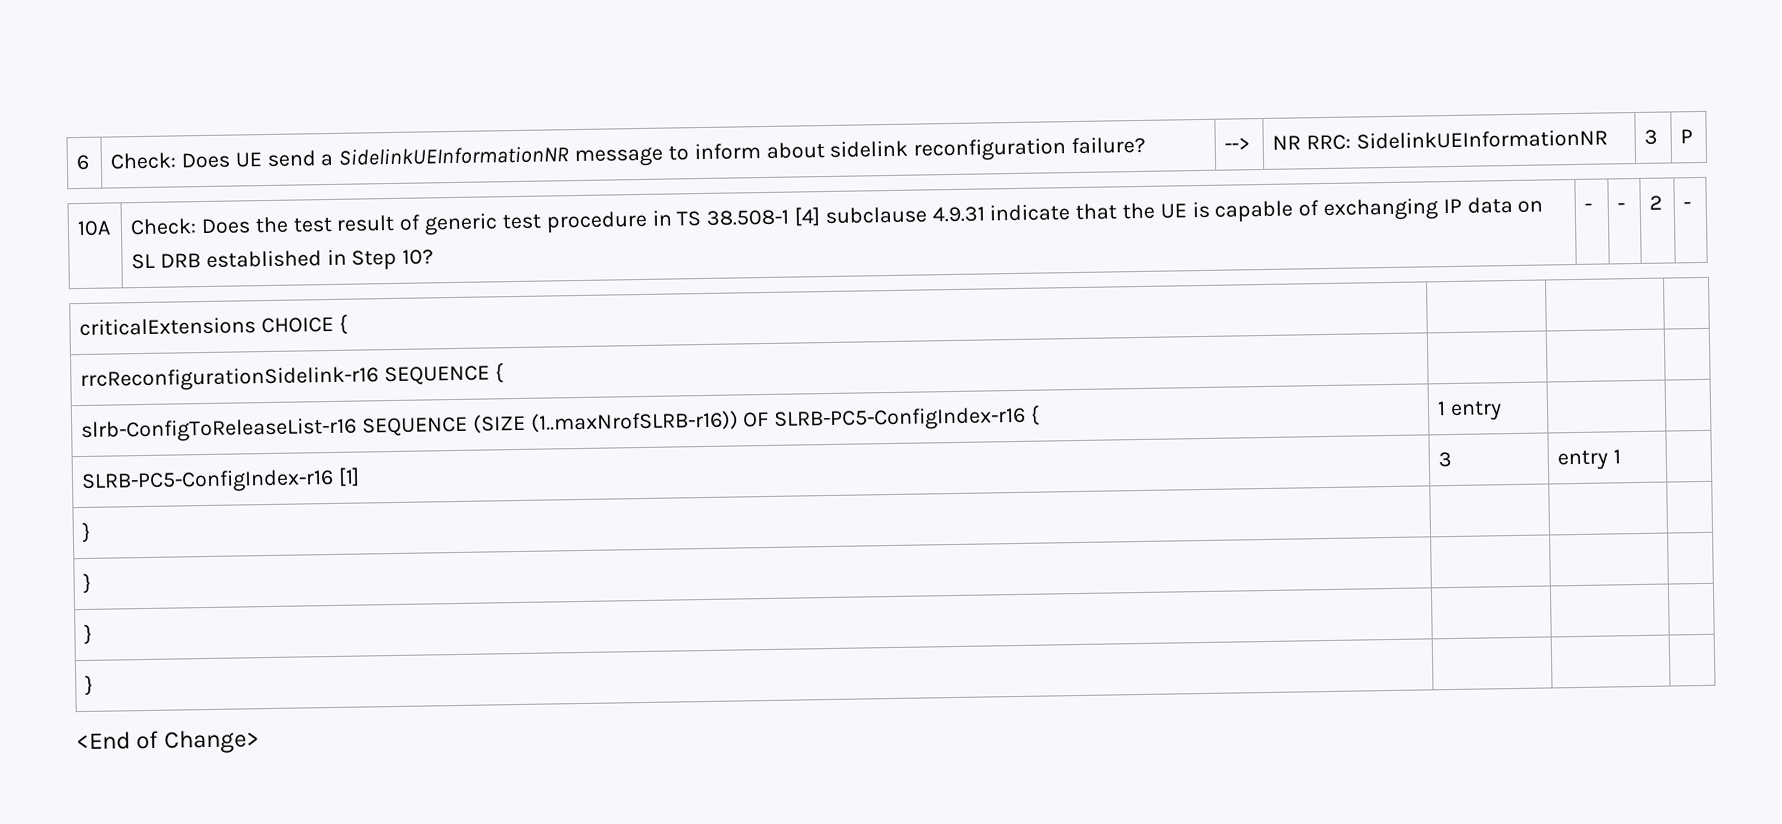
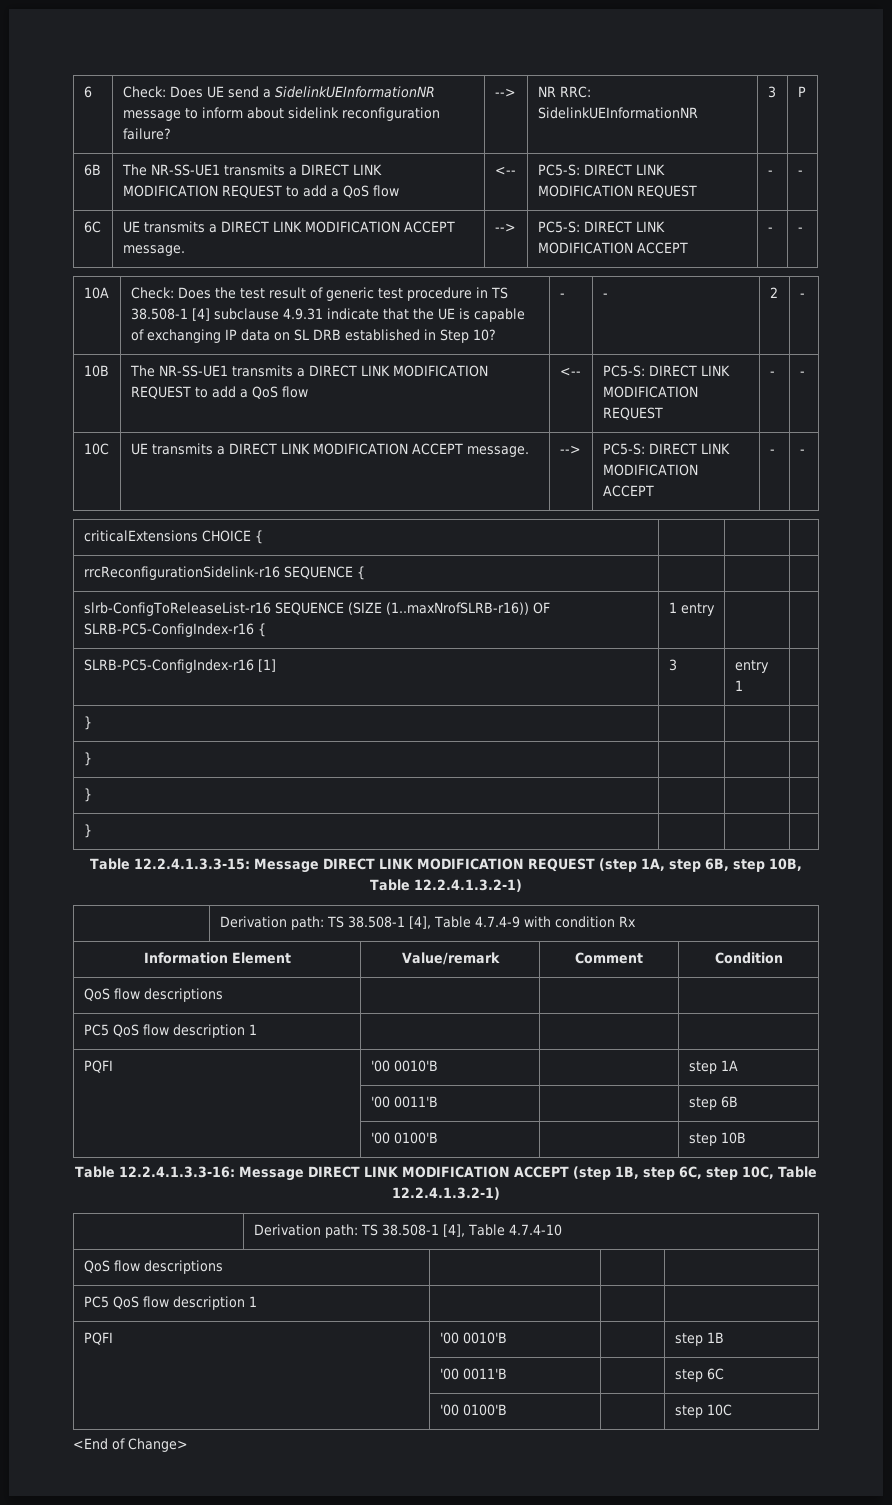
+ 6B | The NR-SS-UE1 transmits a DIRECT LINK MODIFICATION REQUEST to add a QoS flow | <-- | PC5-S: DIRECT LINK MODIFICATION REQUEST | - | -
+ 6C | UE transmits a DIRECT LINK MODIFICATION ACCEPT message. | --> | PC5-S: DIRECT LINK MODIFICATION ACCEPT | - | -
+ 10B | The NR-SS-UE1 transmits a DIRECT LINK MODIFICATION REQUEST to add a QoS flow | <-- | PC5-S: DIRECT LINK MODIFICATION REQUEST | - | -
+ 10C | UE transmits a DIRECT LINK MODIFICATION ACCEPT message. | --> | PC5-S: DIRECT LINK MODIFICATION ACCEPT | - | -
+ Table 12.2.4.1.3.3-15: Message DIRECT LINK MODIFICATION REQUEST (step 1A, step 6B, step 10B, Table 12.2.4.1.3.2-1)
+ | Derivation path: TS 38.508-1 [4], Table 4.7.4-9 with condition Rx
+ Information Element | Value/remark | Comment | Condition
+ QoS flow descriptions | | |
+ PC5 QoS flow description 1 | | |
+ PQFI | '00 0010'B | | step 1A
+ | '00 0011'B | | step 6B
+ | '00 0100'B | | step 10B
+ Table 12.2.4.1.3.3-16: Message DIRECT LINK MODIFICATION ACCEPT (step 1B, step 6C, step 10C, Table 12.2.4.1.3.2-1)
+ | Derivation path: TS 38.508-1 [4], Table 4.7.4-10
+ QoS flow descriptions | | |
+ PC5 QoS flow description 1 | | |
+ PQFI | '00 0010'B | | step 1B
+ | '00 0011'B | | step 6C
+ | '00 0100'B | | step 10C

